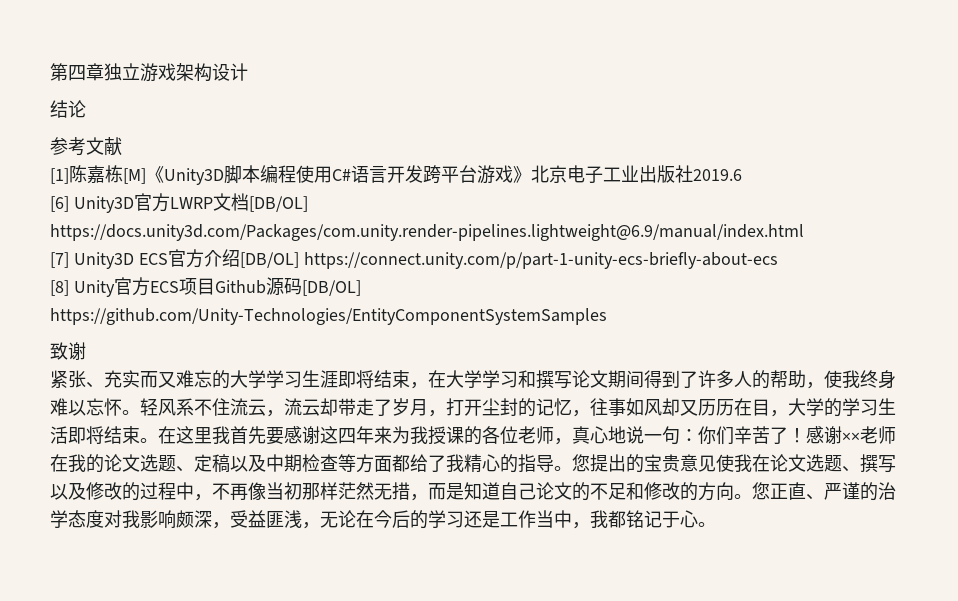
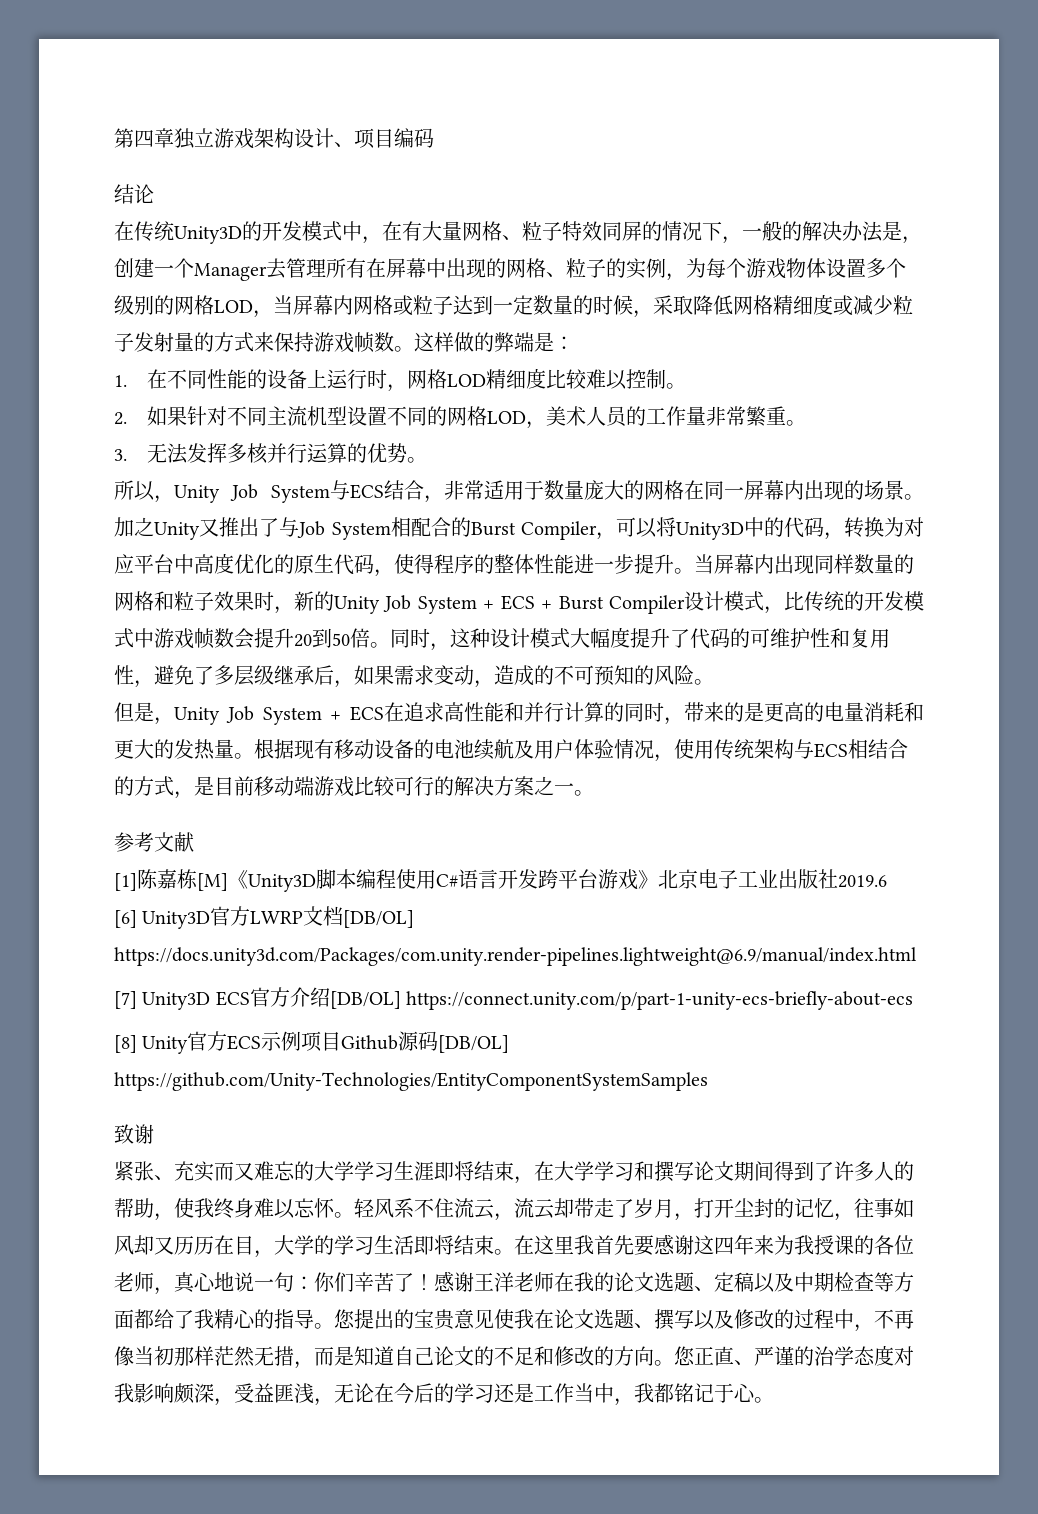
- 第四章独立游戏架构设计
+ 第四章独立游戏架构设计、项目编码
+ 在传统Unity3D的开发模式中，在有大量网格、粒子特效同屏的情况下，一般的解决办法是，创建一个Manager去管理所有在屏幕中出现的网格、粒子的实例，为每个游戏物体设置多个级别的网格LOD，当屏幕内网格或粒子达到一定数量的时候，采取降低网格精细度或减少粒子发射量的方式来保持游戏帧数。这样做的弊端是：
+ 1.在不同性能的设备上运行时，网格LOD精细度比较难以控制。
+ 2.如果针对不同主流机型设置不同的网格LOD，美术人员的工作量非常繁重。
+ 3.无法发挥多核并行运算的优势。
+ 所以，Unity Job System与ECS结合，非常适用于数量庞大的网格在同一屏幕内出现的场景。加之Unity又推出了与Job System相配合的Burst Compiler，可以将Unity3D中的代码，转换为对应平台中高度优化的原生代码，使得程序的整体性能进一步提升。当屏幕内出现同样数量的网格和粒子效果时，新的Unity Job System + ECS + Burst Compiler设计模式，比传统的开发模式中游戏帧数会提升20到50倍。同时，这种设计模式大幅度提升了代码的可维护性和复用性，避免了多层级继承后，如果需求变动，造成的不可预知的风险。
+ 但是，Unity Job System + ECS在追求高性能和并行计算的同时，带来的是更高的电量消耗和更大的发热量。根据现有移动设备的电池续航及用户体验情况，使用传统架构与ECS相结合的方式，是目前移动端游戏比较可行的解决方案之一。
- [8] Unity官方ECS项目Github源码[DB/OL] https://github.com/Unity-Technologies/EntityComponentSystemSamples
+ [8] Unity官方ECS示例项目Github源码[DB/OL] https://github.com/Unity-Technologies/EntityComponentSystemSamples
- 感谢××老师在我的论文选题、定稿以及中期检查等方面都给了我精心的指导。
+ 感谢王洋老师在我的论文选题、定稿以及中期检查等方面都给了我精心的指导。

